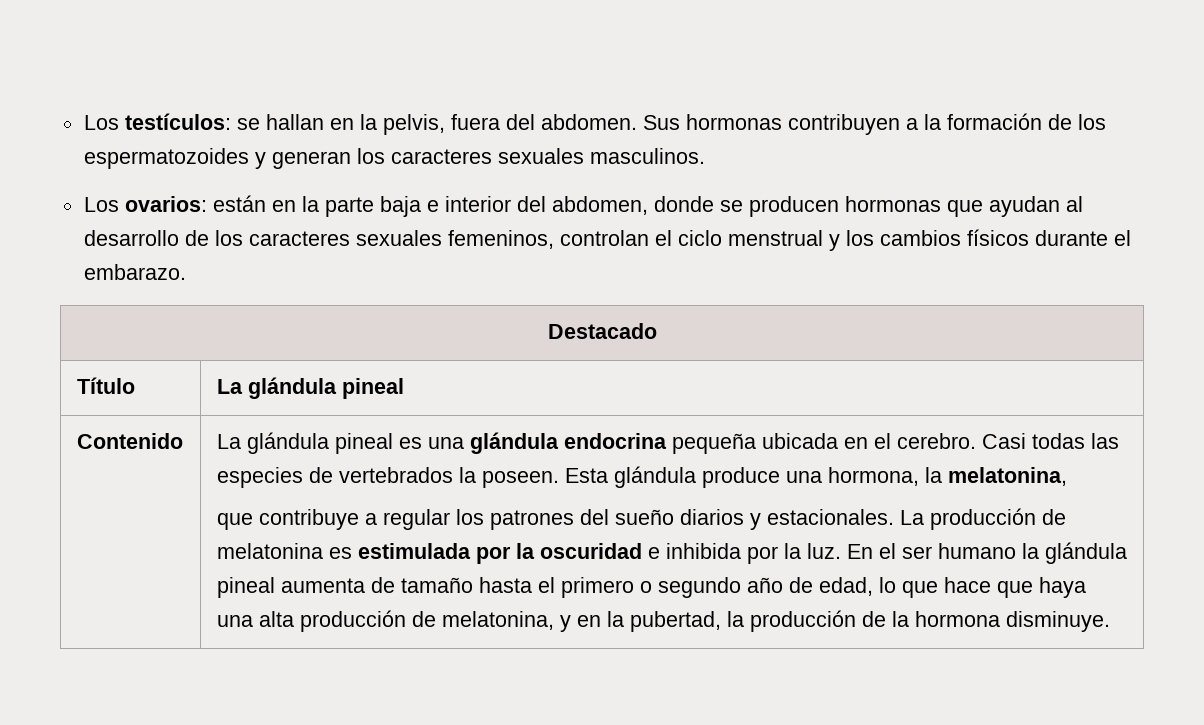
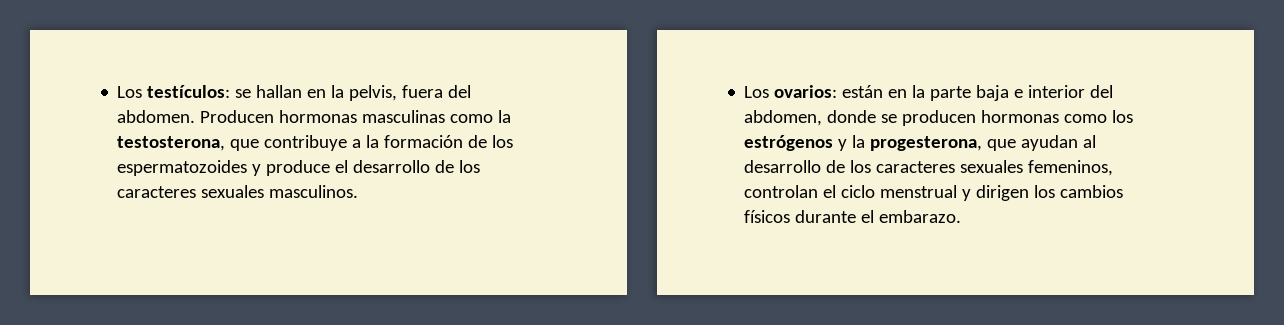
- Sus hormonas contribuyen a la formación de los espermatozoides y generan los caracteres sexuales masculinos.
+ Producen hormonas masculinas como la testosterona, que contribuye a la formación de los espermatozoides y produce el desarrollo de los caracteres sexuales masculinos.
- Los ovarios: están en la parte baja e interior del abdomen, donde se producen hormonas que ayudan al desarrollo de los caracteres sexuales femeninos, controlan el ciclo menstrual y los cambios físicos durante el embarazo.
+ Los ovarios: están en la parte baja e interior del abdomen, donde se producen hormonas como los estrógenos y la progesterona, que ayudan al desarrollo de los caracteres sexuales femeninos, controlan el ciclo menstrual y dirigen los cambios físicos durante el embarazo.
- Destacado
- Título | La glándula pineal
- Contenido | La glándula pineal es una glándula endocrina pequeña ubicada en el cerebro. Casi todas las especies de vertebrados la poseen. Esta glándula produce una hormona, la melatonina,
- que contribuye a regular los patrones del sueño diarios y estacionales. La producción de melatonina es estimulada por la oscuridad e inhibida por la luz. En el ser humano la glándula pineal aumenta de tamaño hasta el primero o segundo año de edad, lo que hace que haya una alta producción de melatonina, y en la pubertad, la producción de la hormona disminuye.

